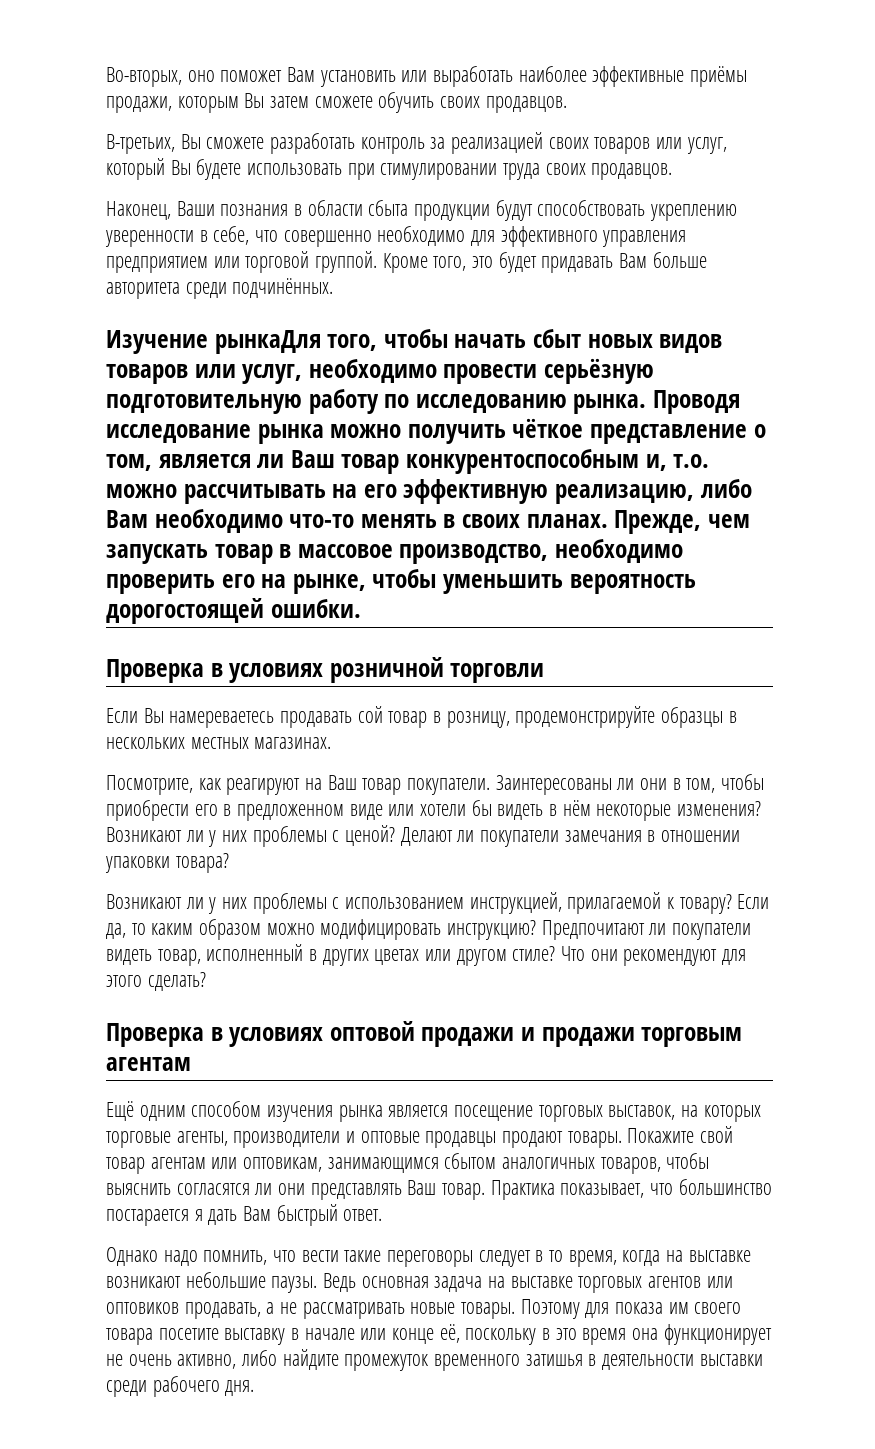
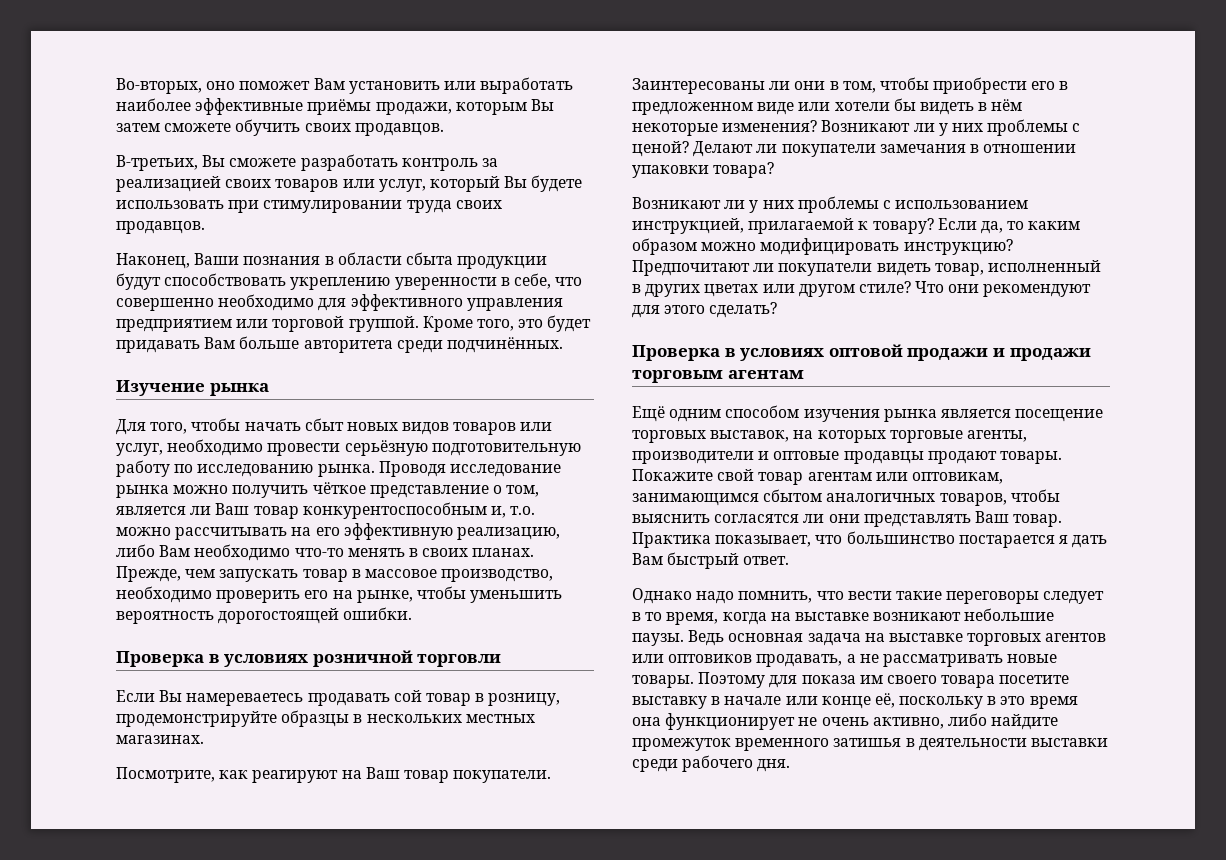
- Изучение рынкаДля того, чтобы начать сбыт новых видов товаров или услуг, необходимо провести серьёзную подготовительную работу по исследованию рынка.
+ Изучение рынка
+ Для того, чтобы начать сбыт новых видов товаров или услуг, необходимо провести серьёзную подготовительную работу по исследованию рынка.

